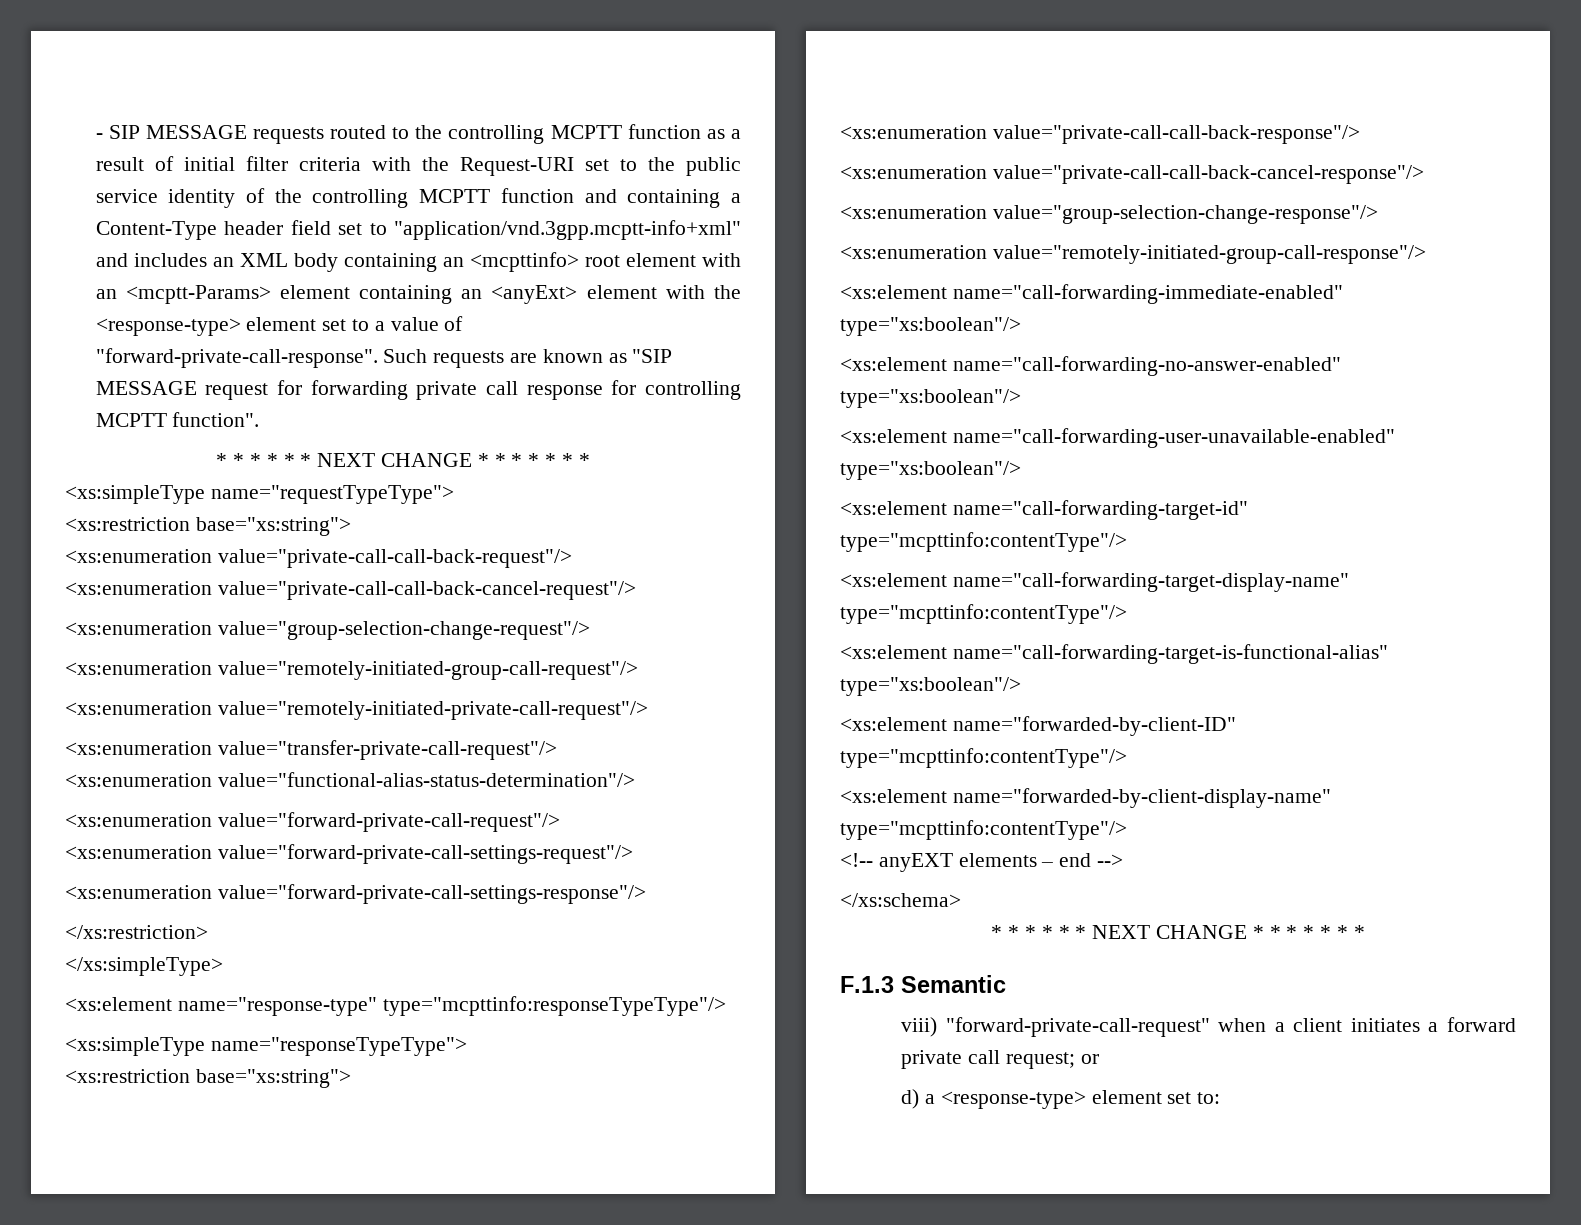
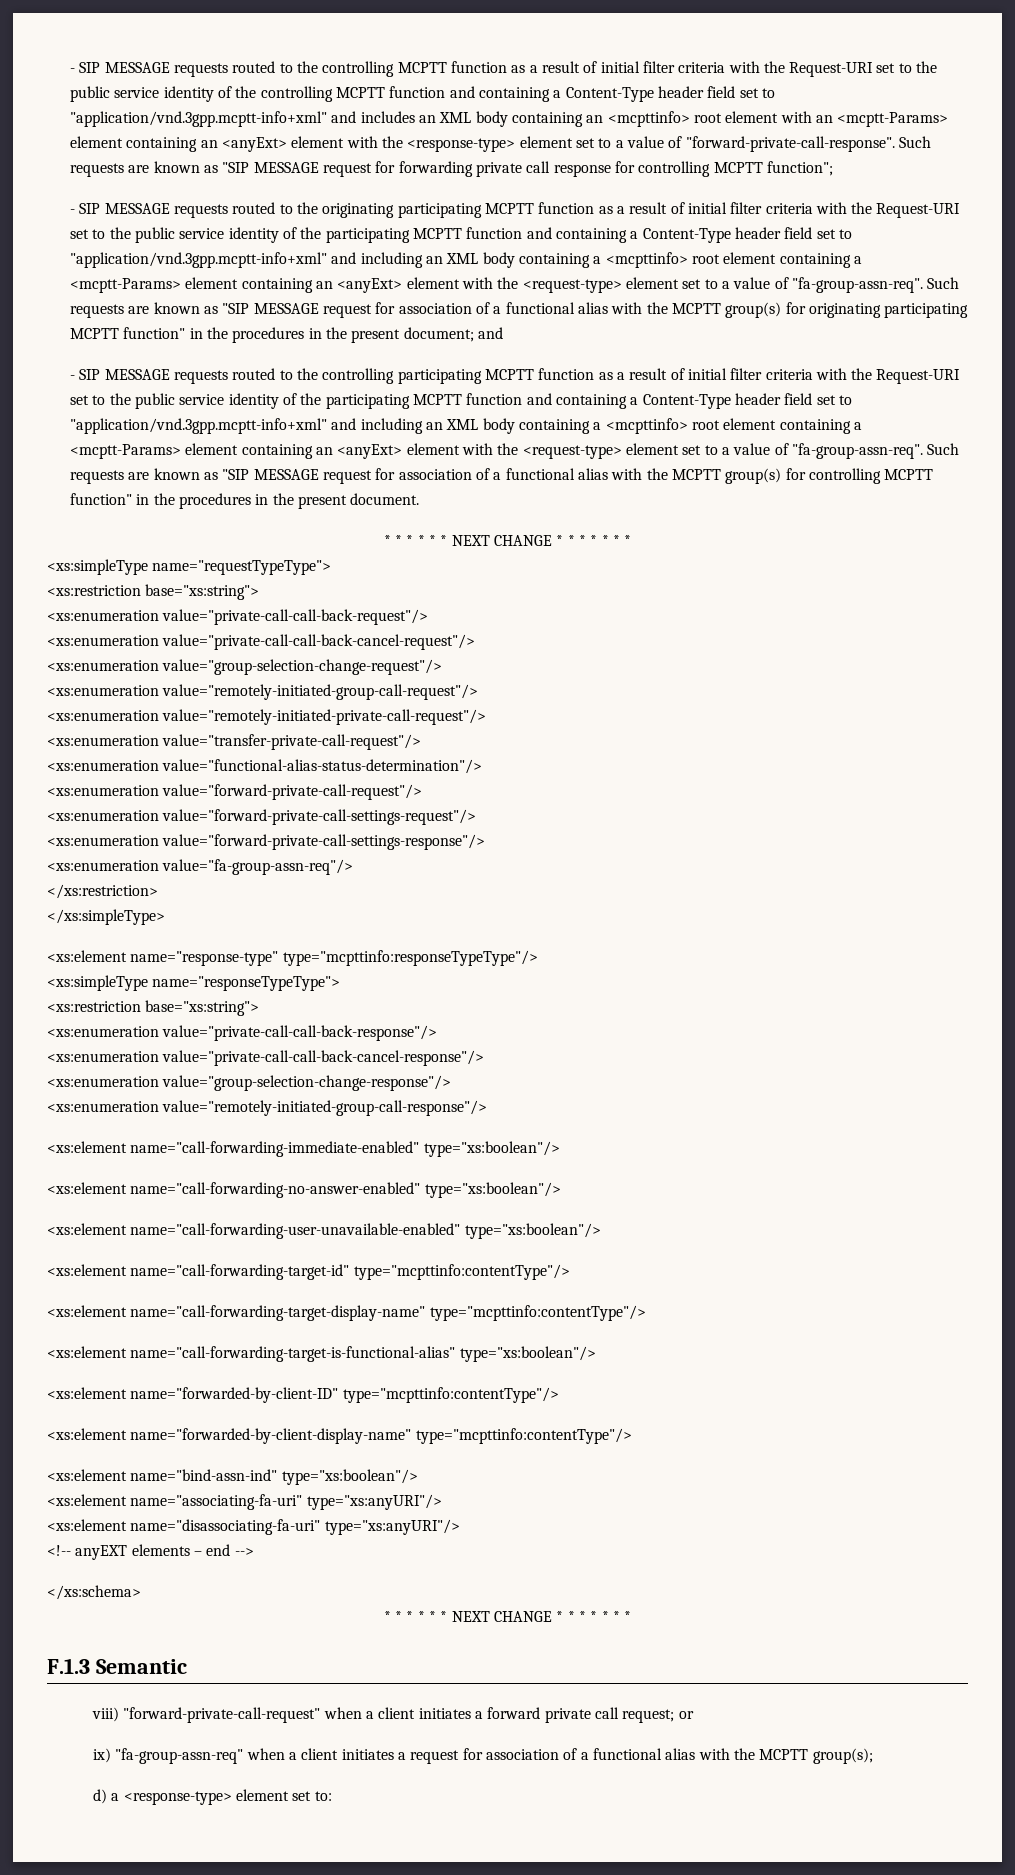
- Such requests are known as "SIP MESSAGE request for forwarding private call response for controlling MCPTT function".
+ Such requests are known as "SIP MESSAGE request for forwarding private call response for controlling MCPTT function";
+ - SIP MESSAGE requests routed to the originating participating MCPTT function as a result of initial filter criteria with the Request-URI set to the public service identity of the participating MCPTT function and containing a Content-Type header field set to "application/vnd.3gpp.mcptt-info+xml" and including an XML body containing a <mcpttinfo> root element containing a <mcptt-Params> element containing an <anyExt> element with the <request-type> element set to a value of "fa-group-assn-req". Such requests are known as "SIP MESSAGE request for association of a functional alias with the MCPTT group(s) for originating participating MCPTT function" in the procedures in the present document; and
+ - SIP MESSAGE requests routed to the controlling participating MCPTT function as a result of initial filter criteria with the Request-URI set to the public service identity of the participating MCPTT function and containing a Content-Type header field set to "application/vnd.3gpp.mcptt-info+xml" and including an XML body containing a <mcpttinfo> root element containing a <mcptt-Params> element containing an <anyExt> element with the <request-type> element set to a value of "fa-group-assn-req". Such requests are known as "SIP MESSAGE request for association of a functional alias with the MCPTT group(s) for controlling MCPTT function" in the procedures in the present document.
+ <xs:enumeration value="fa-group-assn-req"/>
+ <xs:element name="bind-assn-ind" type="xs:boolean"/>
+ <xs:element name="associating-fa-uri" type="xs:anyURI"/>
+ <xs:element name="disassociating-fa-uri" type="xs:anyURI"/>
+ ix) "fa-group-assn-req" when a client initiates a request for association of a functional alias with the MCPTT group(s);

